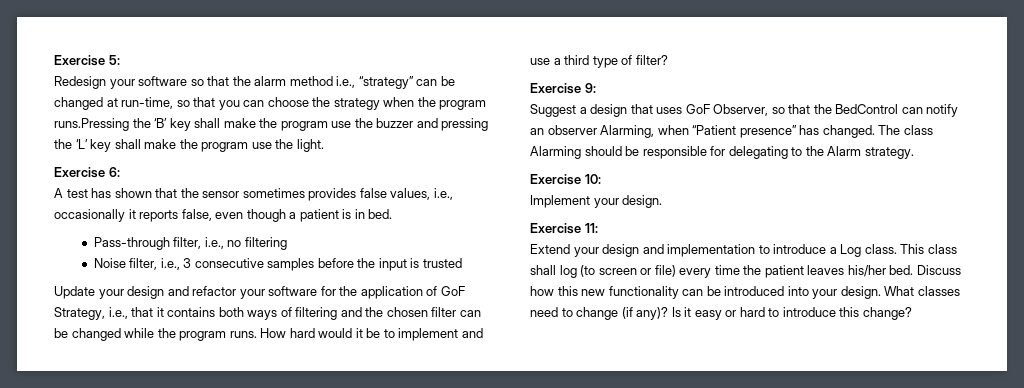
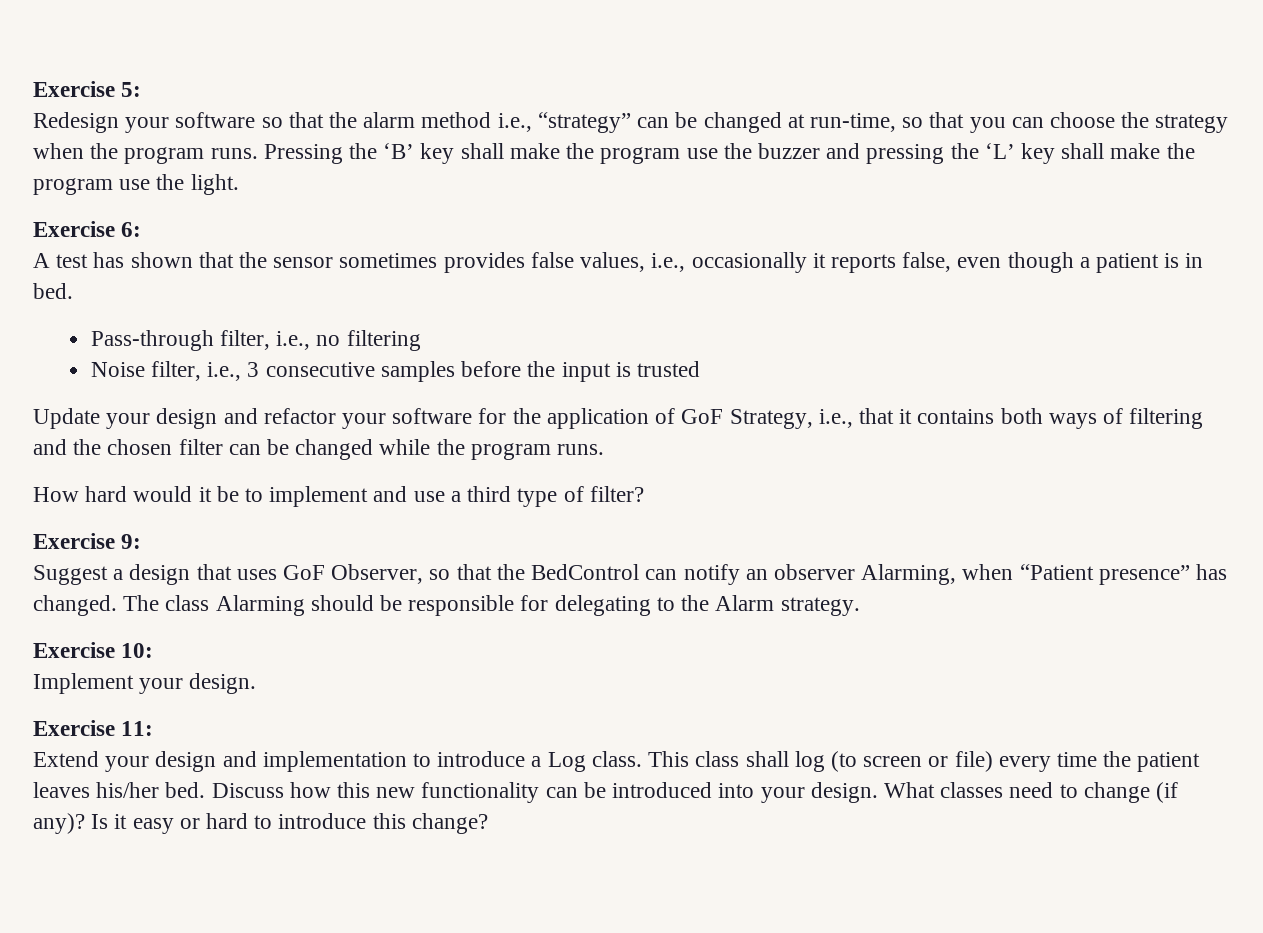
- Redesign your software so that the alarm method i.e., “strategy” can be changed at run-time, so that you can choose the strategy when the program runs.Pressing the ‘B’ key shall make the program use the buzzer and pressing the ‘L’ key shall make the program use the light.
+ Redesign your software so that the alarm method i.e., “strategy” can be changed at run-time, so that you can choose the strategy when the program runs. Pressing the ‘B’ key shall make the program use the buzzer and pressing the ‘L’ key shall make the program use the light.
- Update your design and refactor your software for the application of GoF Strategy, i.e., that it contains both ways of filtering and the chosen filter can be changed while the program runs. How hard would it be to implement and use a third type of filter?
+ Update your design and refactor your software for the application of GoF Strategy, i.e., that it contains both ways of filtering and the chosen filter can be changed while the program runs.
+ How hard would it be to implement and use a third type of filter?

